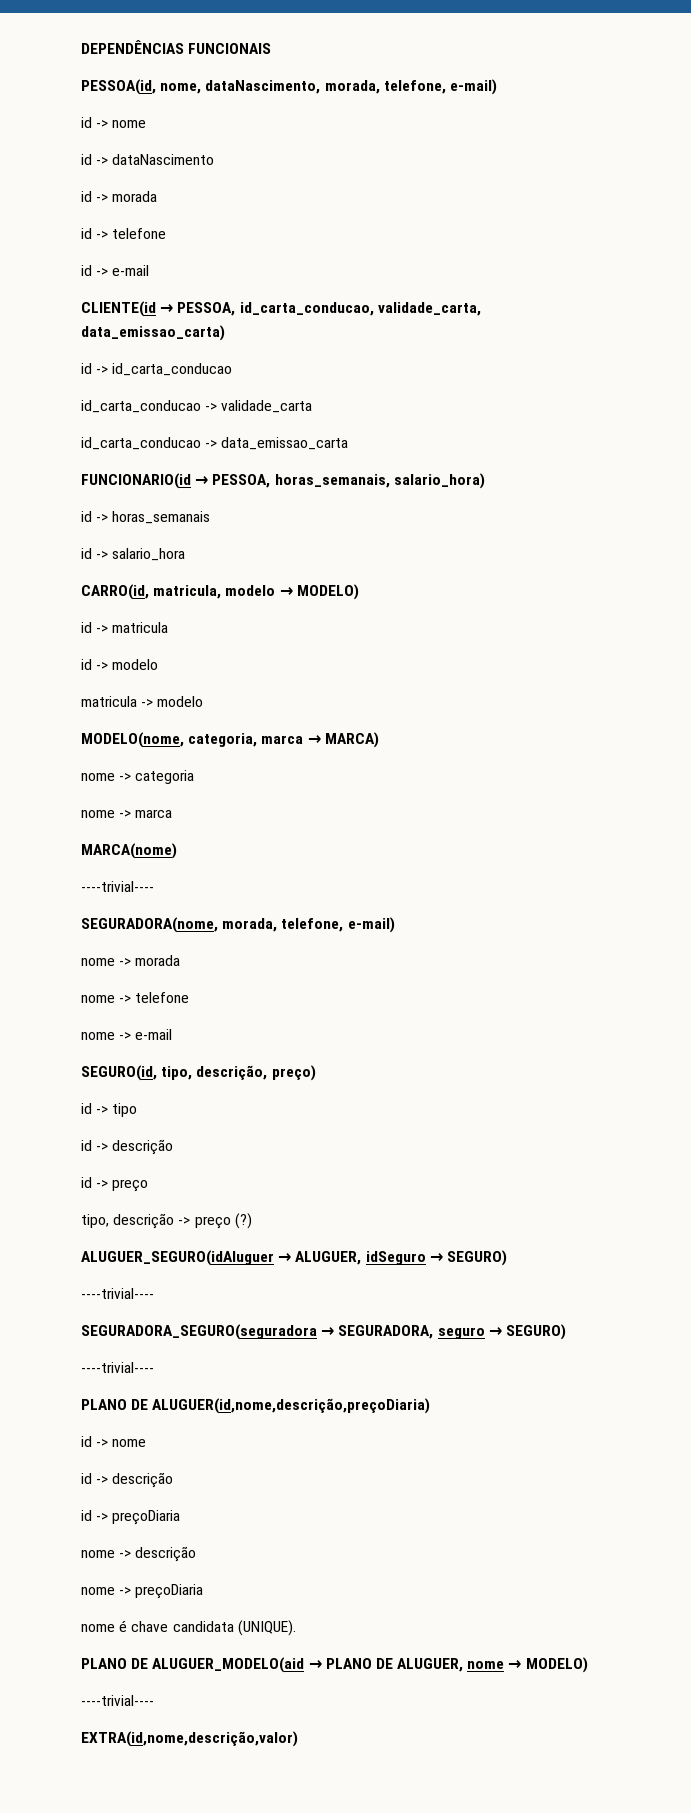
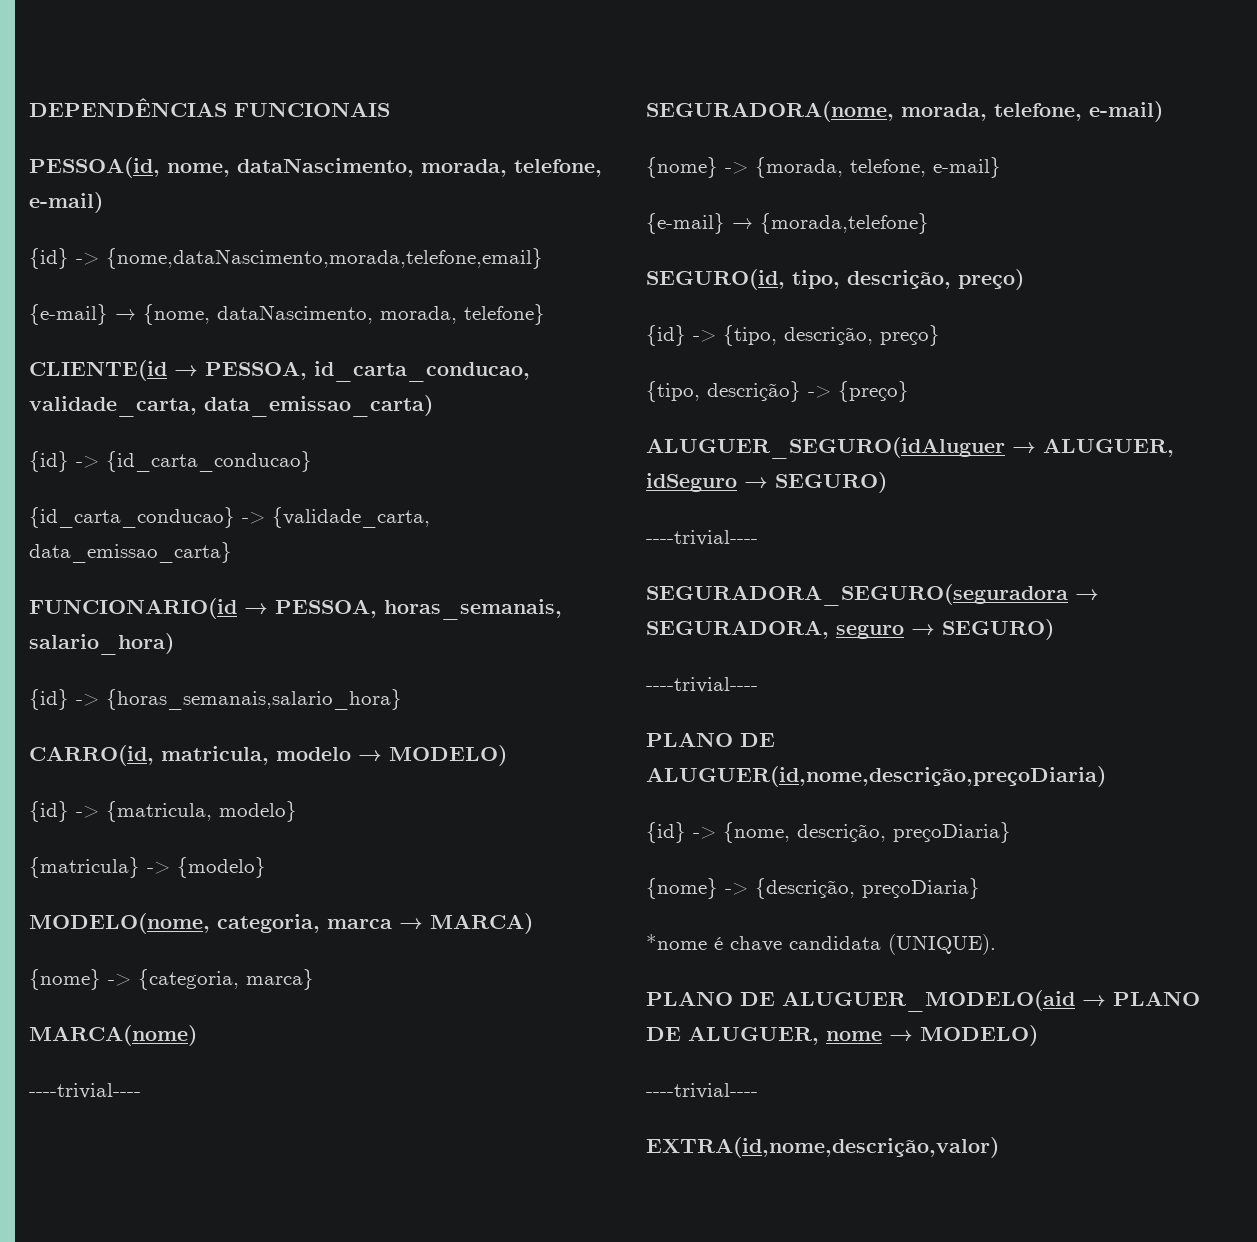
  PESSOA(id, nome, dataNascimento, morada, telefone, e-mail)
- id -> nome
- id -> dataNascimento
- id -> morada
- id -> telefone
- id -> e-mail
+ {id} -> {nome,dataNascimento,morada,telefone,email}
+ {e-mail} → {nome, dataNascimento, morada, telefone}
- id -> id_carta_conducao
- id_carta_conducao -> validade_carta
- id_carta_conducao -> data_emissao_carta
+ {id} -> {id_carta_conducao}
+ {id_carta_conducao} -> {validade_carta, data_emissao_carta}
- id -> horas_semanais
- id -> salario_hora
+ {id} -> {horas_semanais,salario_hora}
- id -> matricula
- id -> modelo
- matricula -> modelo
+ {id} -> {matricula, modelo}
+ {matricula} -> {modelo}
- nome -> categoria
- nome -> marca
+ {nome} -> {categoria, marca}
- nome -> morada
- nome -> telefone
- nome -> e-mail
+ {nome} -> {morada, telefone, e-mail}
+ {e-mail} → {morada,telefone}
  SEGURO(id, tipo, descrição, preço)
- id -> tipo
- id -> descrição
- id -> preço
- tipo, descrição -> preço (?)
+ {id} -> {tipo, descrição, preço}
+ {tipo, descrição} -> {preço}
  PLANO DE ALUGUER(id,nome,descrição,preçoDiaria)
- id -> nome
- id -> descrição
- id -> preçoDiaria
- nome -> descrição
- nome -> preçoDiaria
- nome é chave candidata (UNIQUE).
+ {id} -> {nome, descrição, preçoDiaria}
+ {nome} -> {descrição, preçoDiaria}
+ *nome é chave candidata (UNIQUE).

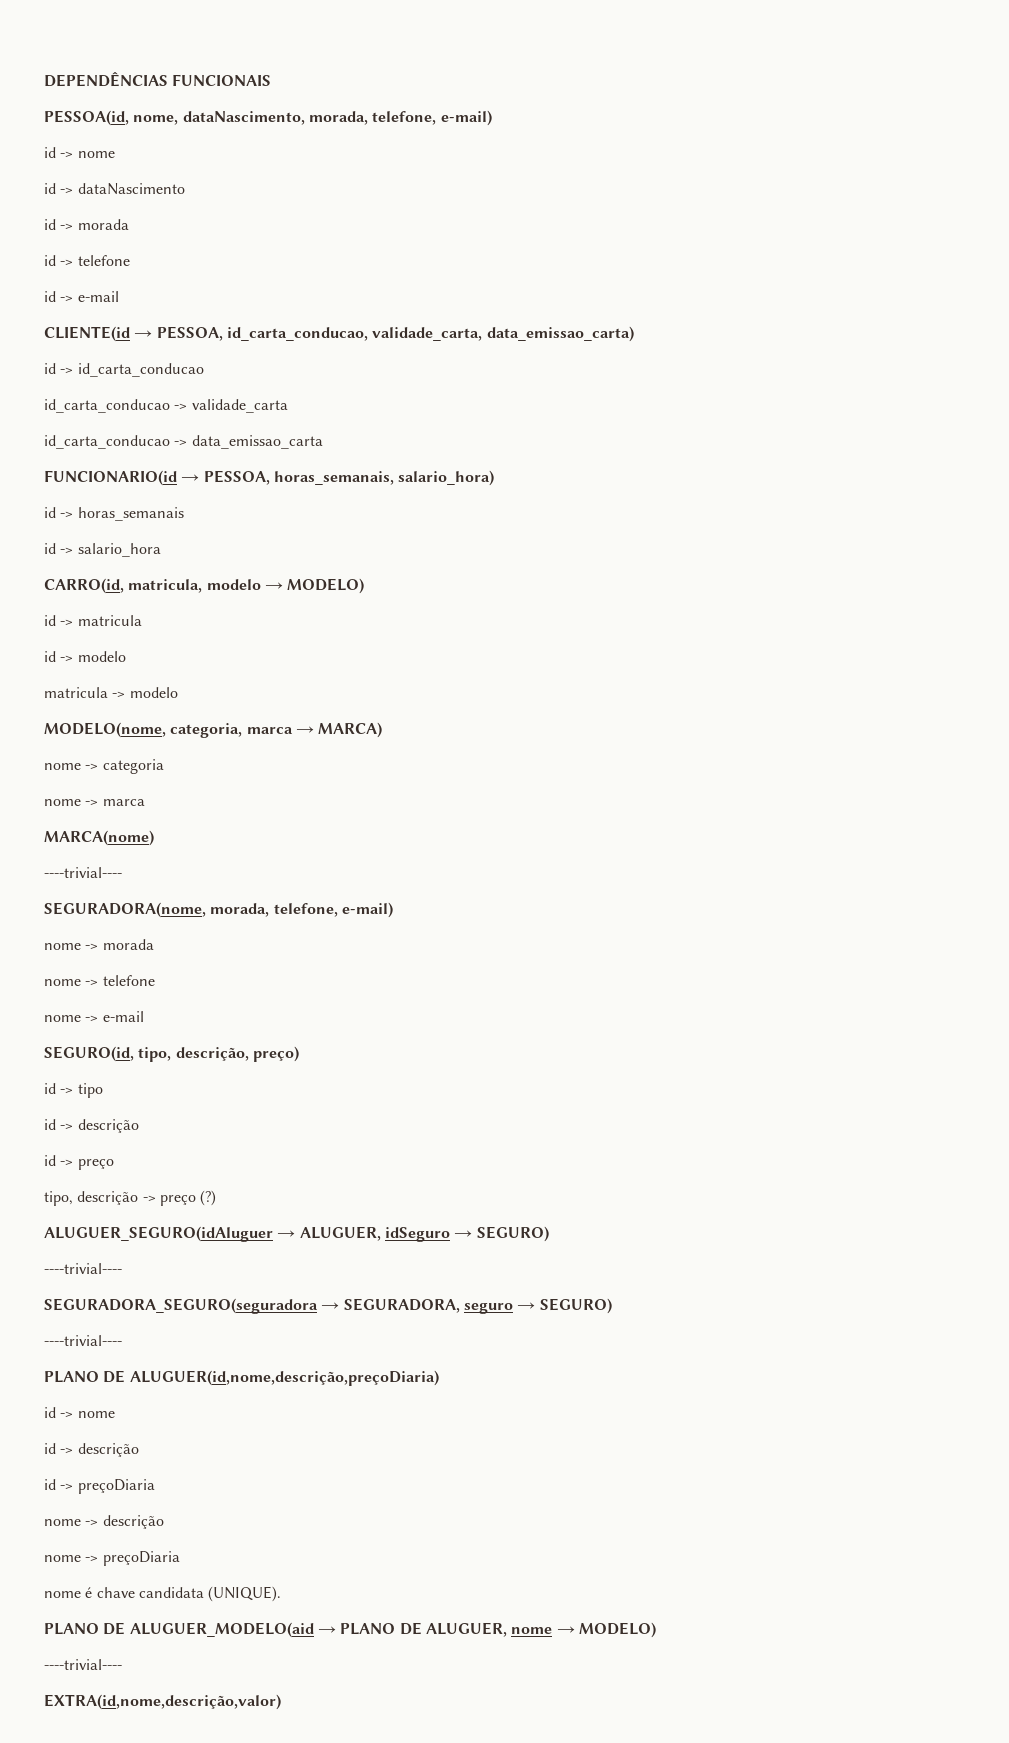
  PESSOA(id, nome, dataNascimento, morada, telefone, e-mail)
- {id} -> {nome,dataNascimento,morada,telefone,email}
- {e-mail} → {nome, dataNascimento, morada, telefone}
+ id -> nome
+ id -> dataNascimento
+ id -> morada
+ id -> telefone
+ id -> e-mail
- {id} -> {id_carta_conducao}
- {id_carta_conducao} -> {validade_carta, data_emissao_carta}
+ id -> id_carta_conducao
+ id_carta_conducao -> validade_carta
+ id_carta_conducao -> data_emissao_carta
- {id} -> {horas_semanais,salario_hora}
+ id -> horas_semanais
+ id -> salario_hora
- {id} -> {matricula, modelo}
- {matricula} -> {modelo}
+ id -> matricula
+ id -> modelo
+ matricula -> modelo
- {nome} -> {categoria, marca}
+ nome -> categoria
+ nome -> marca
- {nome} -> {morada, telefone, e-mail}
- {e-mail} → {morada,telefone}
+ nome -> morada
+ nome -> telefone
+ nome -> e-mail
  SEGURO(id, tipo, descrição, preço)
- {id} -> {tipo, descrição, preço}
- {tipo, descrição} -> {preço}
+ id -> tipo
+ id -> descrição
+ id -> preço
+ tipo, descrição -> preço (?)
  PLANO DE ALUGUER(id,nome,descrição,preçoDiaria)
- {id} -> {nome, descrição, preçoDiaria}
- {nome} -> {descrição, preçoDiaria}
- *nome é chave candidata (UNIQUE).
+ id -> nome
+ id -> descrição
+ id -> preçoDiaria
+ nome -> descrição
+ nome -> preçoDiaria
+ nome é chave candidata (UNIQUE).

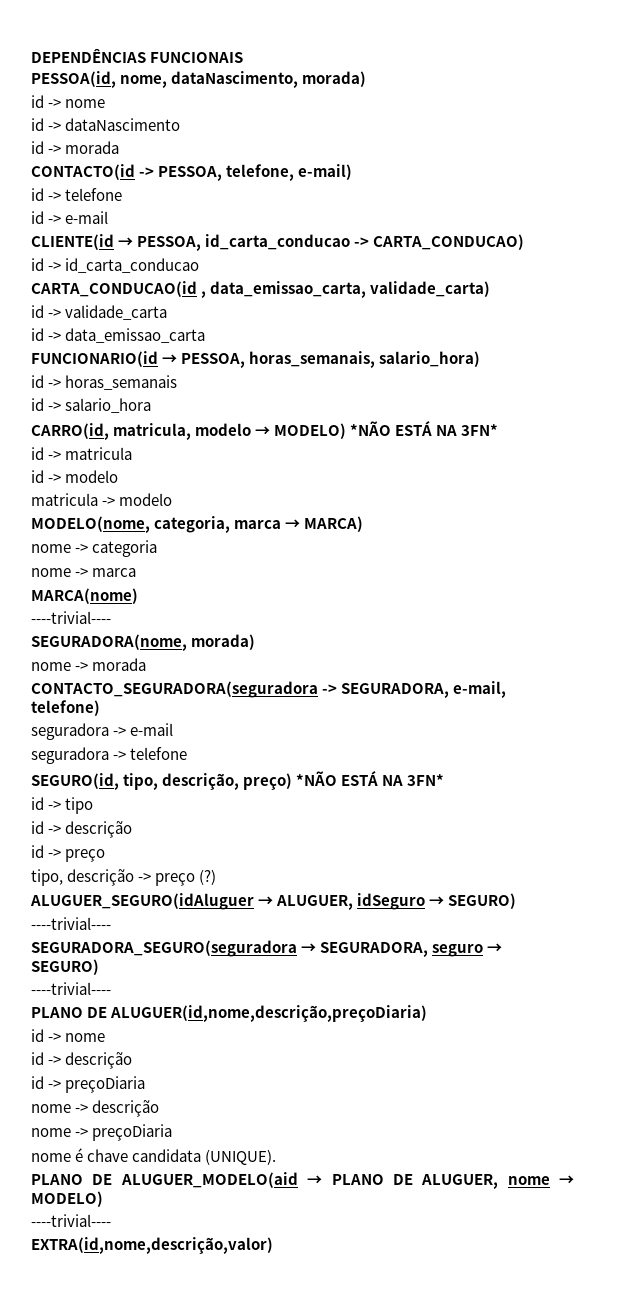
- PESSOA(id, nome, dataNascimento, morada, telefone, e-mail)
+ PESSOA(id, nome, dataNascimento, morada)
+ CONTACTO(id -> PESSOA, telefone, e-mail)
- CLIENTE(id → PESSOA, id_carta_conducao, validade_carta, data_emissao_carta)
+ CLIENTE(id → PESSOA, id_carta_conducao -> CARTA_CONDUCAO)
- id_carta_conducao -> validade_carta
+ CARTA_CONDUCAO(id , data_emissao_carta, validade_carta)
+ id -> validade_carta
- id_carta_conducao -> data_emissao_carta
+ id -> data_emissao_carta
- CARRO(id, matricula, modelo → MODELO)
+ CARRO(id, matricula, modelo → MODELO) *NÃO ESTÁ NA 3FN*
- SEGURADORA(nome, morada, telefone, e-mail)
+ SEGURADORA(nome, morada)
- nome -> telefone
- nome -> e-mail
+ CONTACTO_SEGURADORA(seguradora -> SEGURADORA, e-mail, telefone)
+ seguradora -> e-mail
+ seguradora -> telefone
- SEGURO(id, tipo, descrição, preço)
+ SEGURO(id, tipo, descrição, preço) *NÃO ESTÁ NA 3FN*

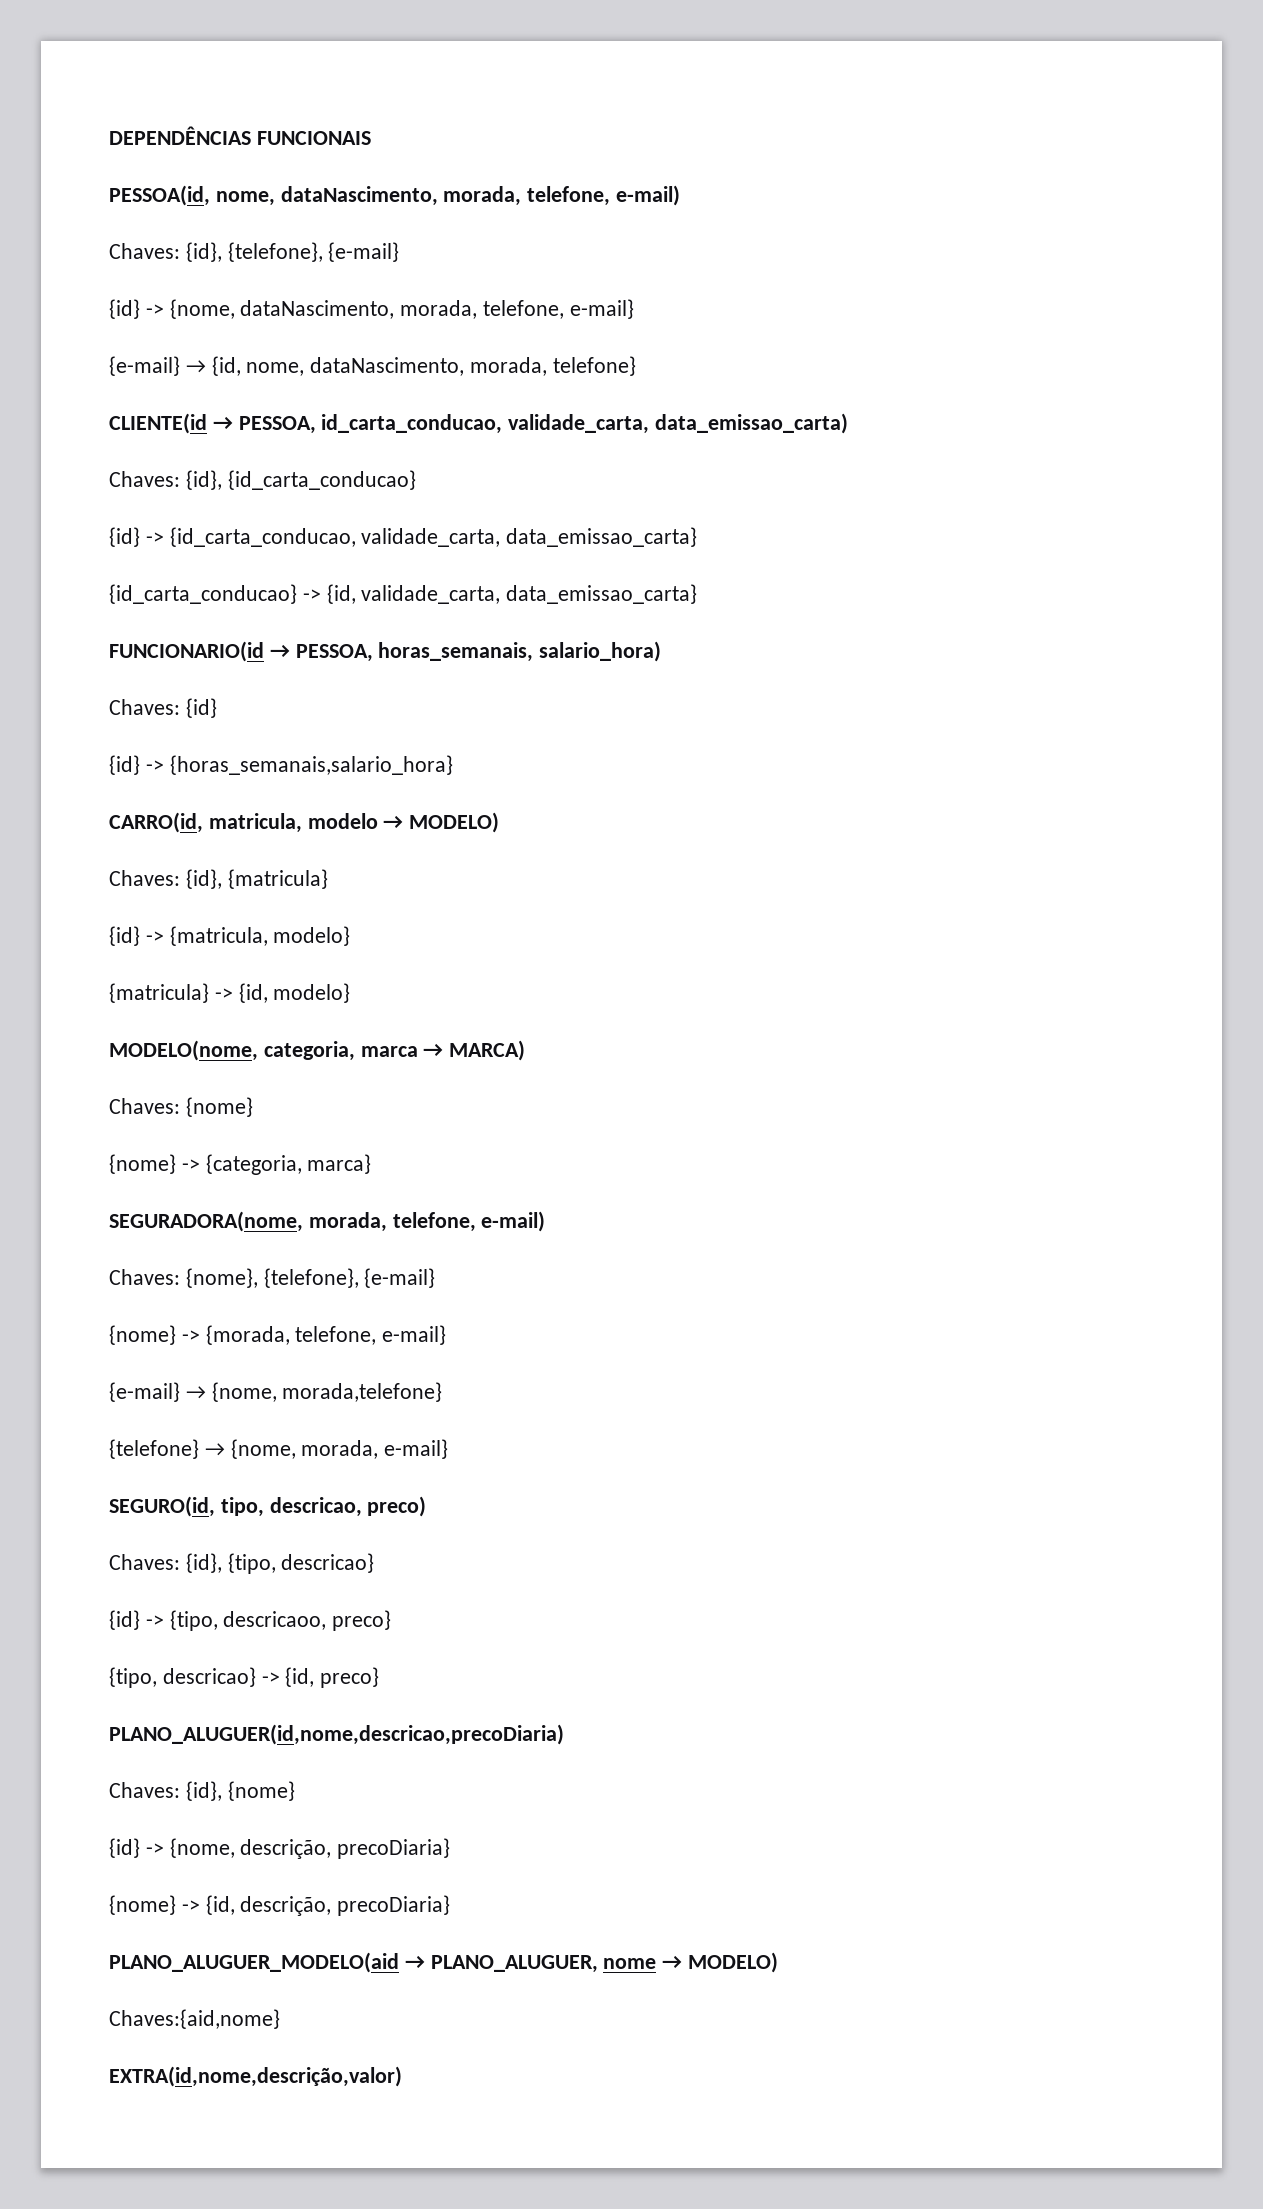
- PESSOA(id, nome, dataNascimento, morada)
- id -> nome
- id -> dataNascimento
- id -> morada
- CONTACTO(id -> PESSOA, telefone, e-mail)
- id -> telefone
- id -> e-mail
- CLIENTE(id → PESSOA, id_carta_conducao -> CARTA_CONDUCAO)
- id -> id_carta_conducao
- CARTA_CONDUCAO(id , data_emissao_carta, validade_carta)
- id -> validade_carta
- id -> data_emissao_carta
+ PESSOA(id, nome, dataNascimento, morada, telefone, e-mail)
+ Chaves: {id}, {telefone}, {e-mail}
+ {id} -> {nome, dataNascimento, morada, telefone, e-mail}
+ {e-mail} → {id, nome, dataNascimento, morada, telefone}
+ CLIENTE(id → PESSOA, id_carta_conducao, validade_carta, data_emissao_carta)
+ Chaves: {id}, {id_carta_conducao}
+ {id} -> {id_carta_conducao, validade_carta, data_emissao_carta}
+ {id_carta_conducao} -> {id, validade_carta, data_emissao_carta}
- id -> horas_semanais
- id -> salario_hora
+ Chaves: {id}
+ {id} -> {horas_semanais,salario_hora}
- CARRO(id, matricula, modelo → MODELO) *NÃO ESTÁ NA 3FN*
- id -> matricula
- id -> modelo
- matricula -> modelo
+ CARRO(id, matricula, modelo → MODELO)
+ Chaves: {id}, {matricula}
+ {id} -> {matricula, modelo}
+ {matricula} -> {id, modelo}
- nome -> categoria
- nome -> marca
- MARCA(nome)
- ----trivial----
- SEGURADORA(nome, morada)
- nome -> morada
- CONTACTO_SEGURADORA(seguradora -> SEGURADORA, e-mail, telefone)
- seguradora -> e-mail
- seguradora -> telefone
- SEGURO(id, tipo, descrição, preço) *NÃO ESTÁ NA 3FN*
- id -> tipo
- id -> descrição
- id -> preço
- tipo, descrição -> preço (?)
- ALUGUER_SEGURO(idAluguer → ALUGUER, idSeguro → SEGURO)
- ----trivial----
- SEGURADORA_SEGURO(seguradora → SEGURADORA, seguro → SEGURO)
- ----trivial----
- PLANO DE ALUGUER(id,nome,descrição,preçoDiaria)
- id -> nome
- id -> descrição
- id -> preçoDiaria
- nome -> descrição
- nome -> preçoDiaria
- nome é chave candidata (UNIQUE).
- PLANO DE ALUGUER_MODELO(aid → PLANO DE ALUGUER, nome → MODELO)
- ----trivial----
+ Chaves: {nome}
+ {nome} -> {categoria, marca}
+ SEGURADORA(nome, morada, telefone, e-mail)
+ Chaves: {nome}, {telefone}, {e-mail}
+ {nome} -> {morada, telefone, e-mail}
+ {e-mail} → {nome, morada,telefone}
+ {telefone} → {nome, morada, e-mail}
+ SEGURO(id, tipo, descricao, preco)
+ Chaves: {id}, {tipo, descricao}
+ {id} -> {tipo, descricaoo, preco}
+ {tipo, descricao} -> {id, preco}
+ PLANO_ALUGUER(id,nome,descricao,precoDiaria)
+ Chaves: {id}, {nome}
+ {id} -> {nome, descrição, precoDiaria}
+ {nome} -> {id, descrição, precoDiaria}
+ PLANO_ALUGUER_MODELO(aid → PLANO_ALUGUER, nome → MODELO)
+ Chaves:{aid,nome}

